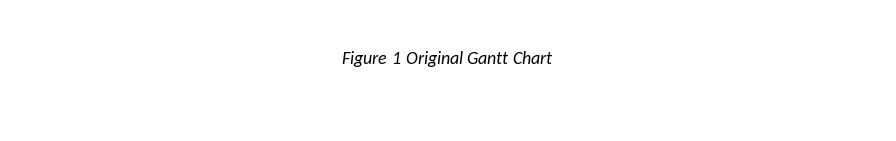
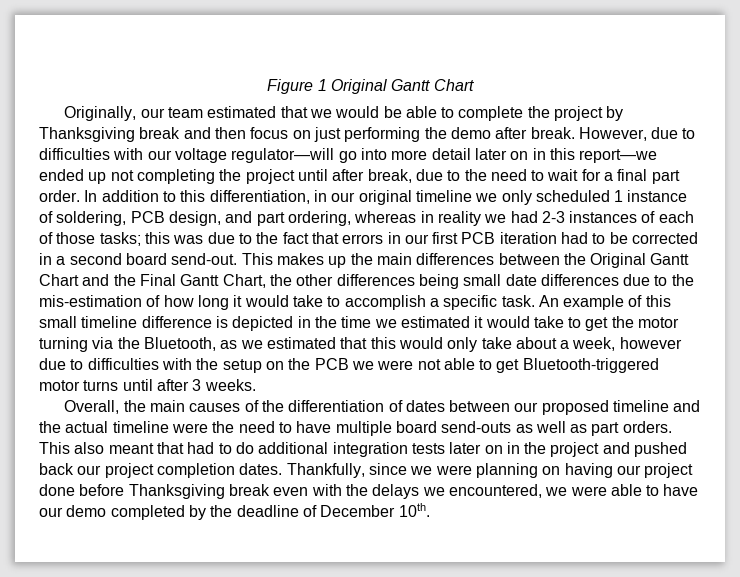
+ Originally, our team estimated that we would be able to complete the project by Thanksgiving break and then focus on just performing the demo after break. However, due to difficulties with our voltage regulator—will go into more detail later on in this report—we ended up not completing the project until after break, due to the need to wait for a final part order. In addition to this differentiation, in our original timeline we only scheduled 1 instance of soldering, PCB design, and part ordering, whereas in reality we had 2-3 instances of each of those tasks; this was due to the fact that errors in our first PCB iteration had to be corrected in a second board send-out. This makes up the main differences between the Original Gantt Chart and the Final Gantt Chart, the other differences being small date differences due to the mis-estimation of how long it would take to accomplish a specific task. An example of this small timeline difference is depicted in the time we estimated it would take to get the motor turning via the Bluetooth, as we estimated that this would only take about a week, however due to difficulties with the setup on the PCB we were not able to get Bluetooth-triggered motor turns until after 3 weeks.
+ Overall, the main causes of the differentiation of dates between our proposed timeline and the actual timeline were the need to have multiple board send-outs as well as part orders. This also meant that had to do additional integration tests later on in the project and pushed back our project completion dates. Thankfully, since we were planning on having our project done before Thanksgiving break even with the delays we encountered, we were able to have our demo completed by the deadline of December 10th.

